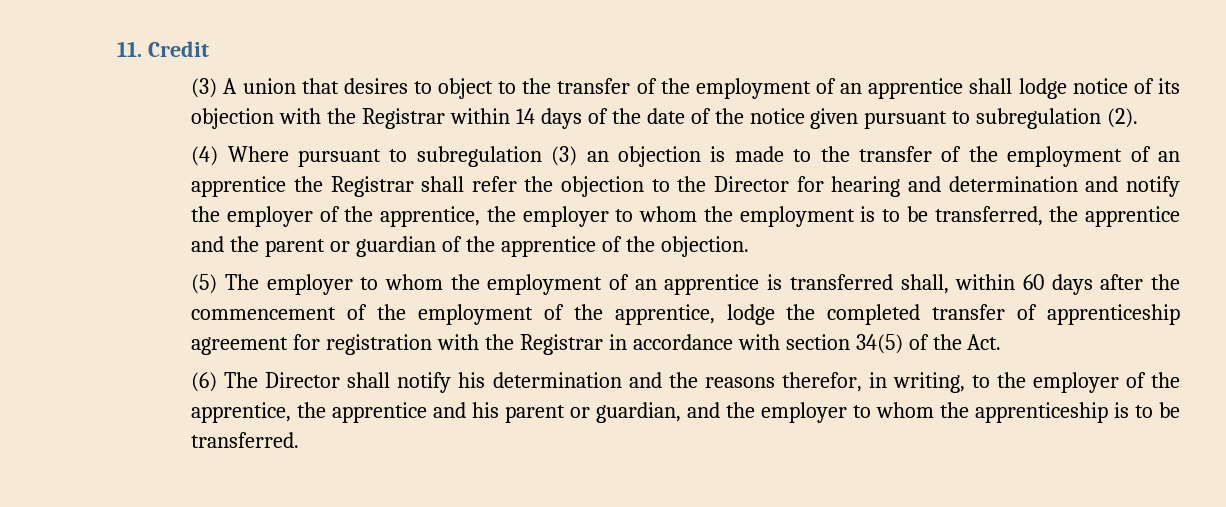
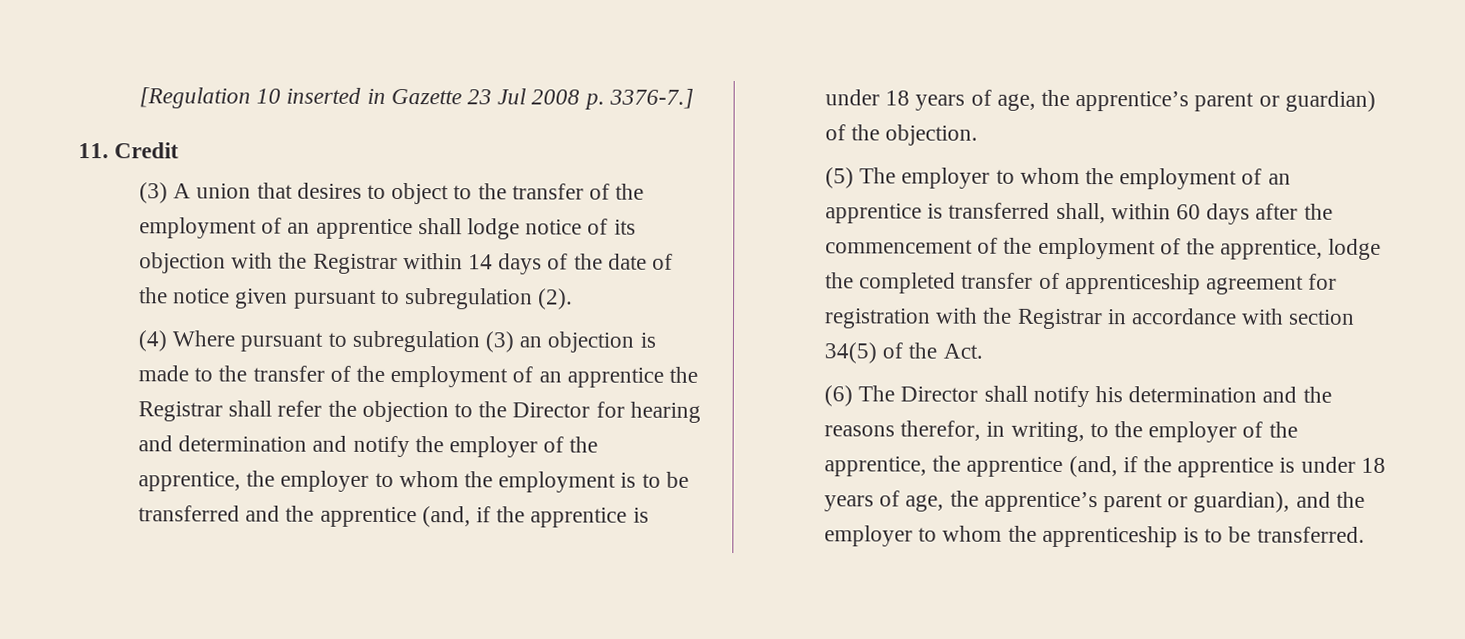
+ [Regulation 10 inserted in Gazette 23 Jul 2008 p. 3376-7.]
- (4) Where pursuant to subregulation (3) an objection is made to the transfer of the employment of an apprentice the Registrar shall refer the objection to the Director for hearing and determination and notify the employer of the apprentice, the employer to whom the employment is to be transferred, the apprentice and the parent or guardian of the apprentice of the objection.
+ (4) Where pursuant to subregulation (3) an objection is made to the transfer of the employment of an apprentice the Registrar shall refer the objection to the Director for hearing and determination and notify the employer of the apprentice, the employer to whom the employment is to be transferred and the apprentice (and, if the apprentice is under 18 years of age, the apprentice’s parent or guardian) of the objection.
- (6) The Director shall notify his determination and the reasons therefor, in writing, to the employer of the apprentice, the apprentice and his parent or guardian, and the employer to whom the apprenticeship is to be transferred.
+ (6) The Director shall notify his determination and the reasons therefor, in writing, to the employer of the apprentice, the apprentice (and, if the apprentice is under 18 years of age, the apprentice’s parent or guardian), and the employer to whom the apprenticeship is to be transferred.

